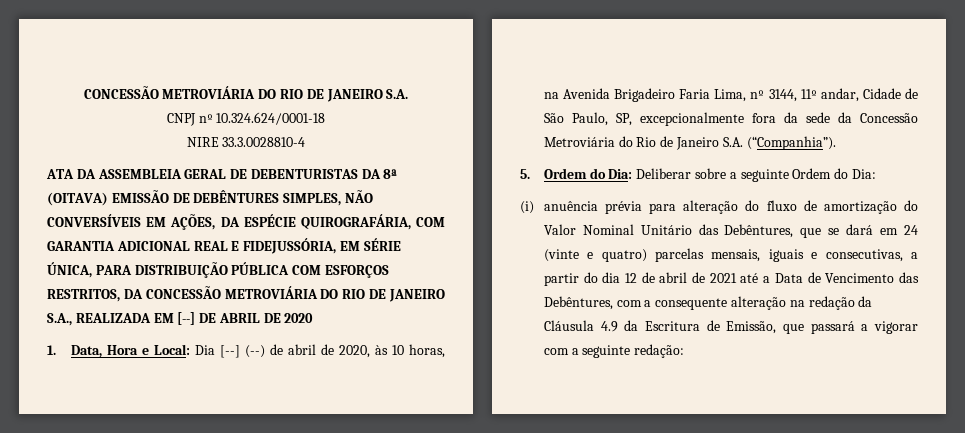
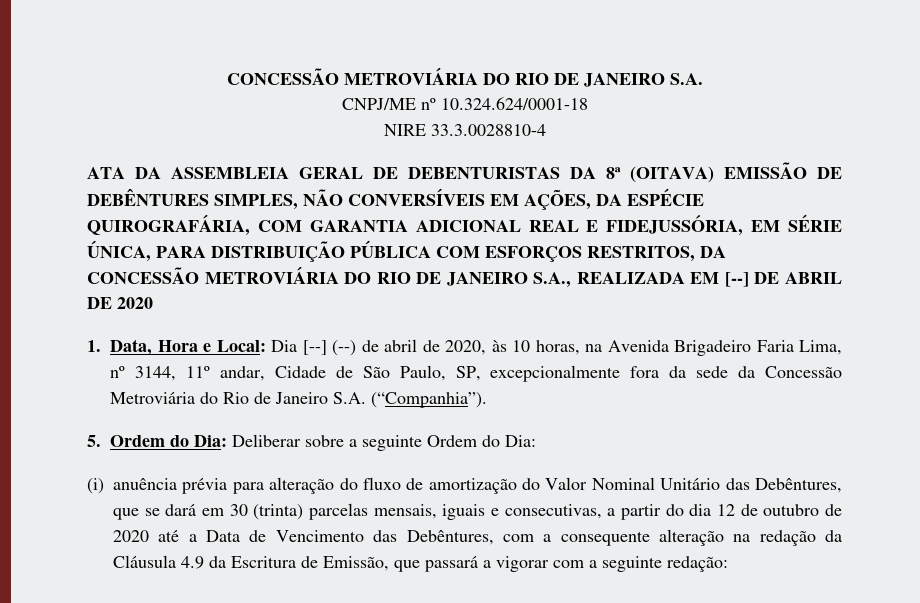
- CNPJ nº 10.324.624/0001-18
+ CNPJ/ME nº 10.324.624/0001-18
- (i) anuência prévia para alteração do fluxo de amortização do Valor Nominal Unitário das Debêntures, que se dará em 24 (vinte e quatro) parcelas mensais, iguais e consecutivas, a partir do dia 12 de abril de 2021 até a Data de Vencimento das Debêntures, com a consequente alteração na redação da Cláusula 4.9 da Escritura de Emissão, que passará a vigorar com a seguinte redação:
+ (i) anuência prévia para alteração do fluxo de amortização do Valor Nominal Unitário das Debêntures, que se dará em 30 (trinta) parcelas mensais, iguais e consecutivas, a partir do dia 12 de outubro de 2020 até a Data de Vencimento das Debêntures, com a consequente alteração na redação da Cláusula 4.9 da Escritura de Emissão, que passará a vigorar com a seguinte redação:

